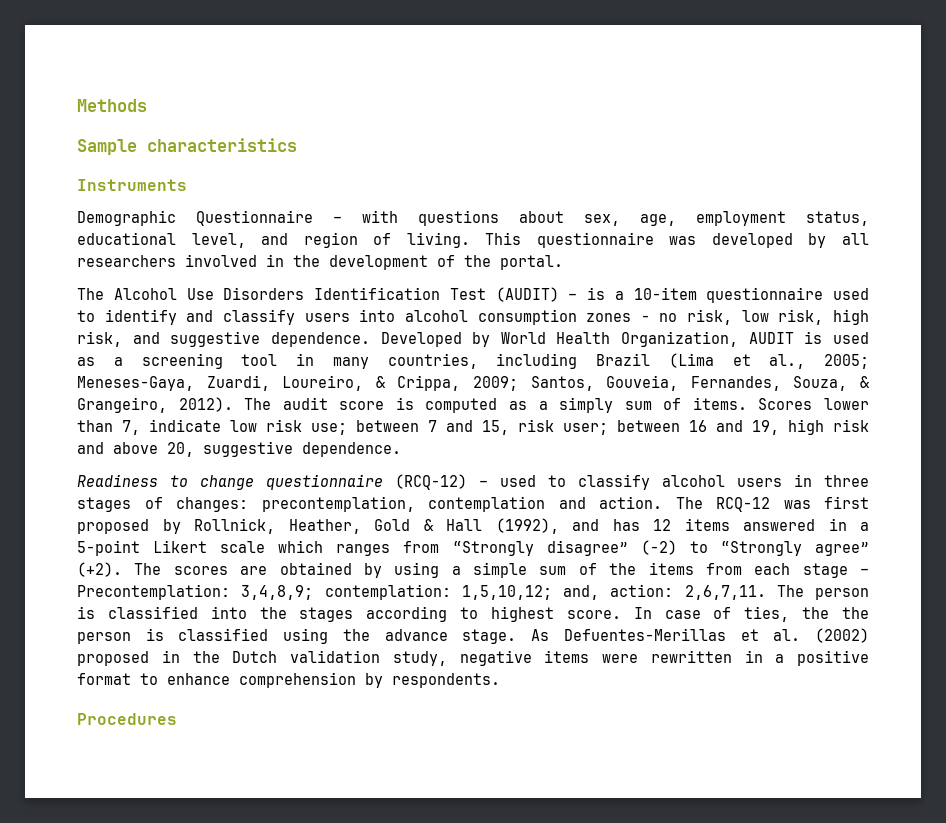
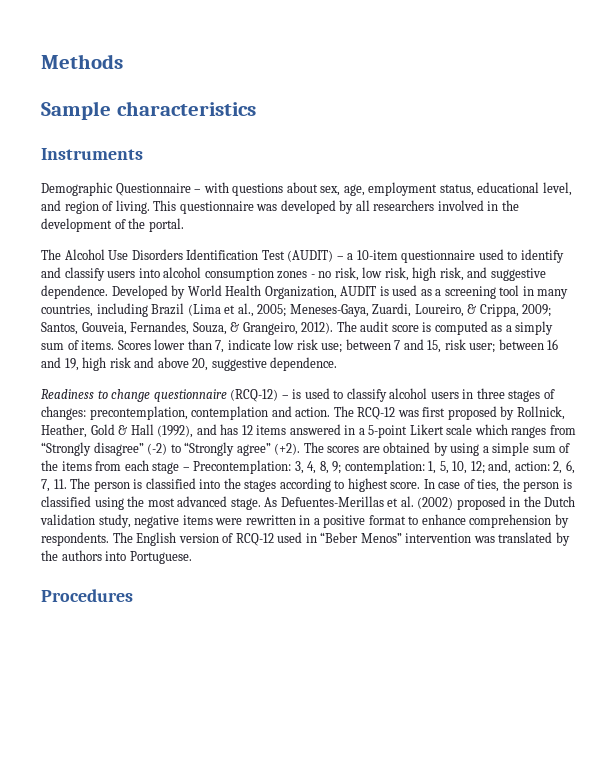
- The Alcohol Use Disorders Identification Test (AUDIT) – is a 10-item questionnaire used to identify and classify users into alcohol consumption zones - no risk, low risk, high risk, and suggestive dependence.
+ The Alcohol Use Disorders Identification Test (AUDIT) – a 10-item questionnaire used to identify and classify users into alcohol consumption zones - no risk, low risk, high risk, and suggestive dependence.
- Readiness to change questionnaire (RCQ-12) – used to classify alcohol users in three stages of changes: precontemplation, contemplation and action.
+ Readiness to change questionnaire (RCQ-12) – is used to classify alcohol users in three stages of changes: precontemplation, contemplation and action.
- The scores are obtained by using a simple sum of the items from each stage – Precontemplation: 3,4,8,9; contemplation: 1,5,10,12; and, action: 2,6,7,11. The person is classified into the stages according to highest score.
+ The scores are obtained by using a simple sum of the items from each stage – Precontemplation: 3, 4, 8, 9; contemplation: 1, 5, 10, 12; and, action: 2, 6, 7, 11. The person is classified into the stages according to highest score.
- In case of ties, the the person is classified using the advance stage.
+ In case of ties, the person is classified using the most advanced stage.
+ The English version of RCQ-12 used in “Beber Menos” intervention was translated by the authors into Portuguese.

